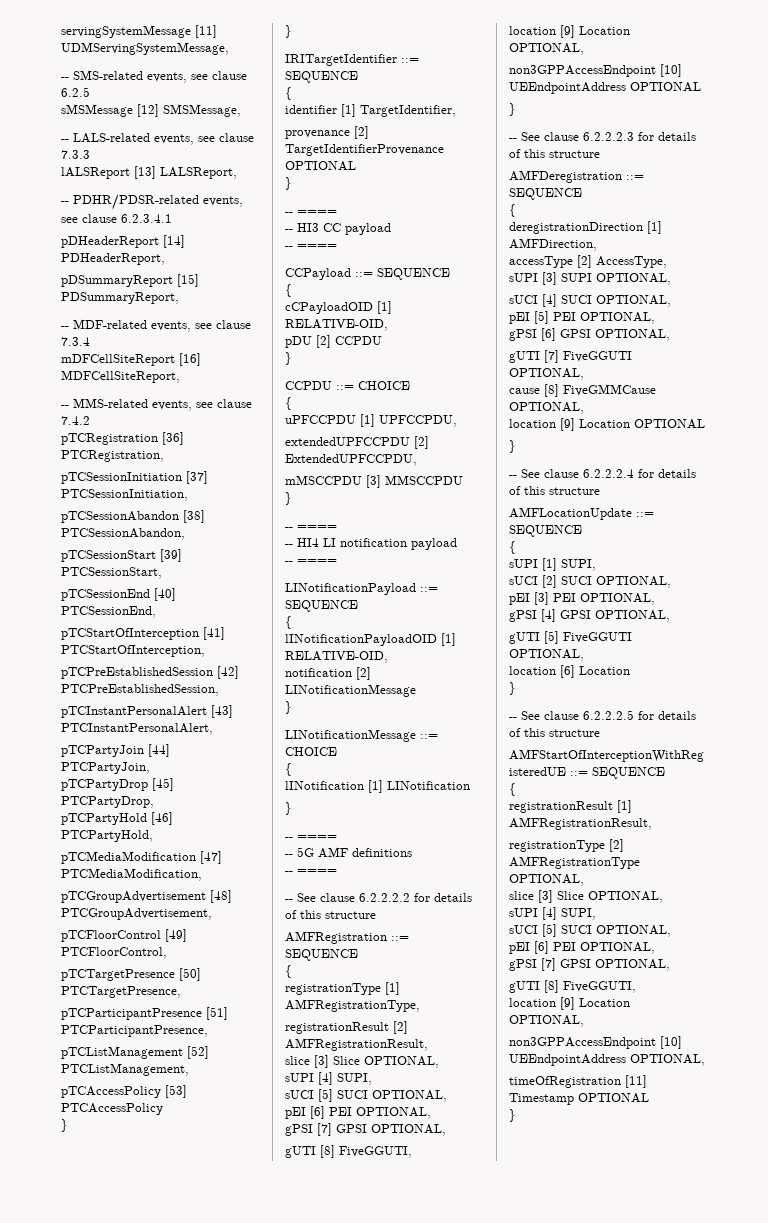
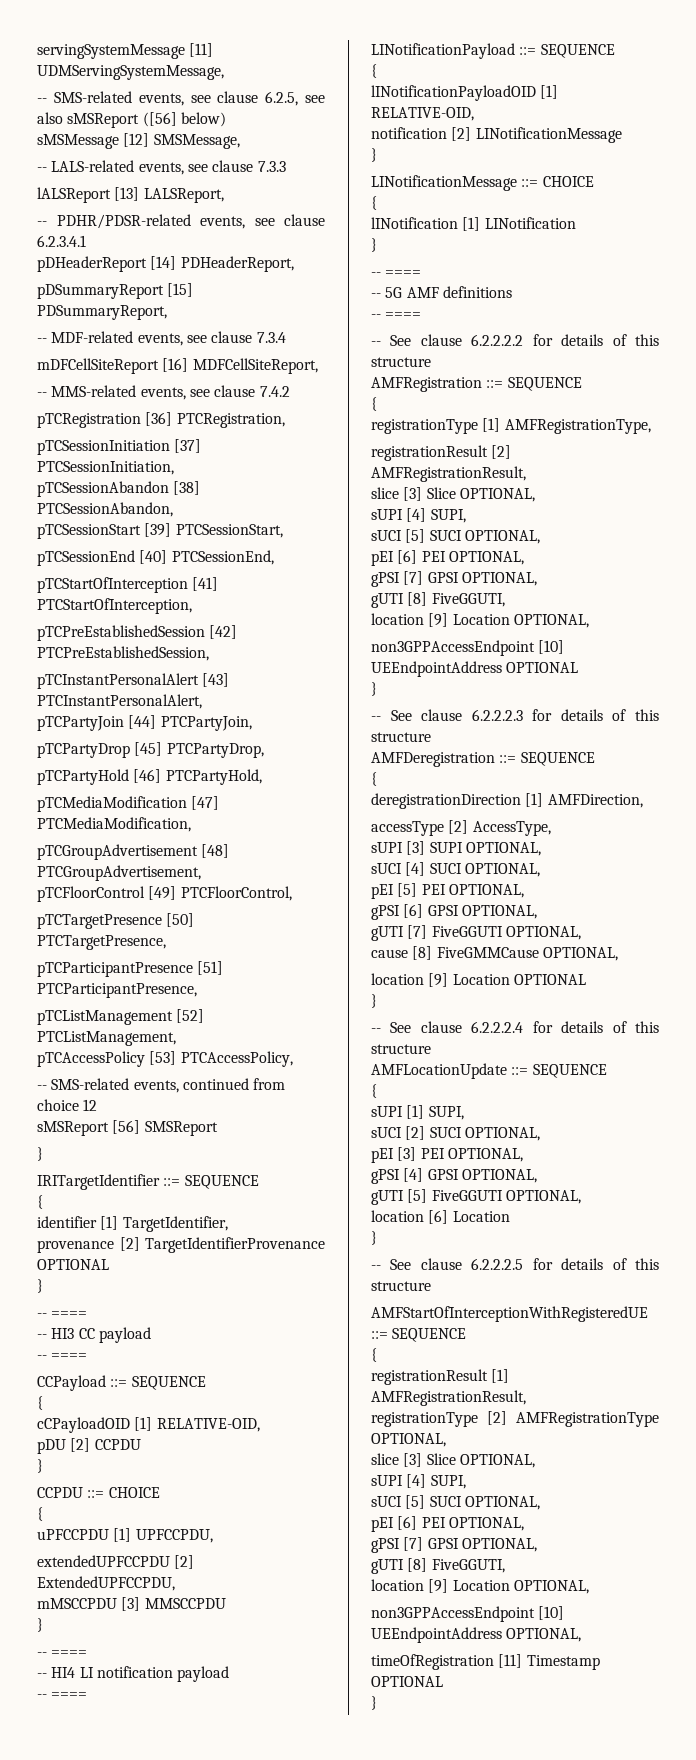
- -- SMS-related events, see clause 6.2.5
+ -- SMS-related events, see clause 6.2.5, see also sMSReport ([56] below)
- pTCAccessPolicy [53] PTCAccessPolicy
- }
+ pTCAccessPolicy [53] PTCAccessPolicy,
+ -- SMS-related events, continued from choice 12
+ sMSReport [56] SMSReport

